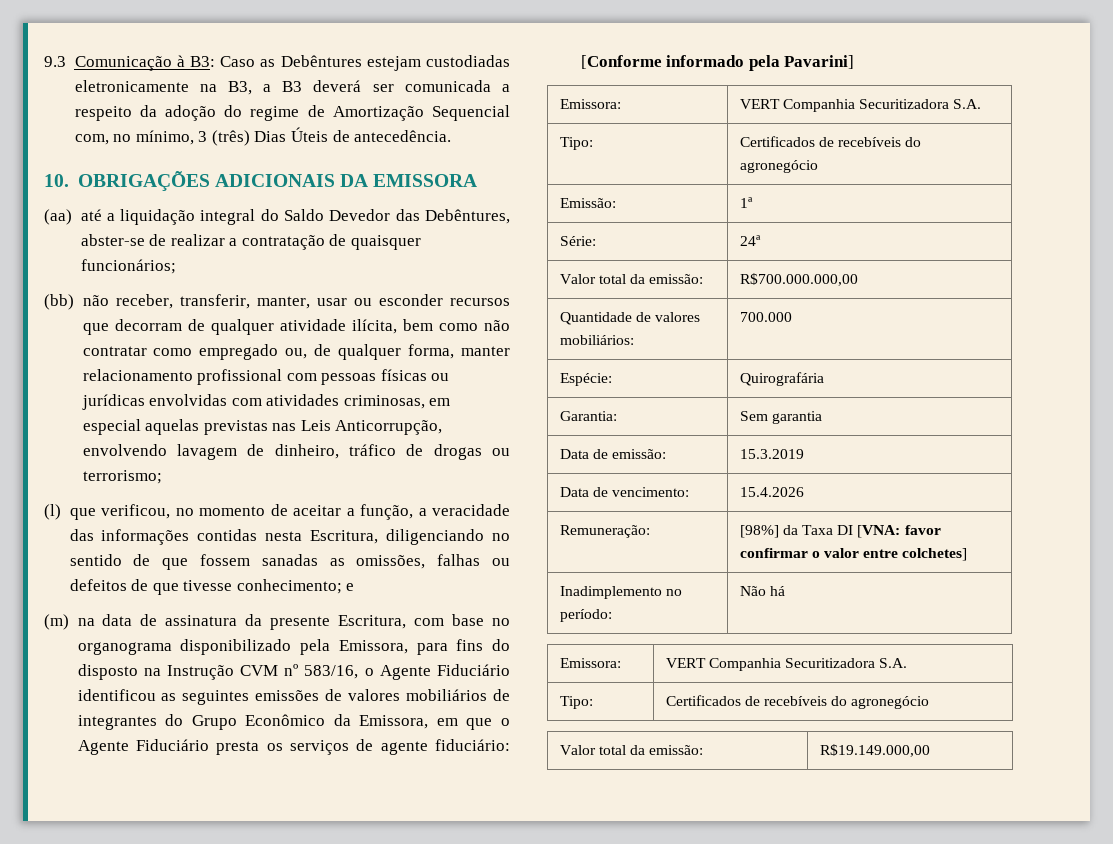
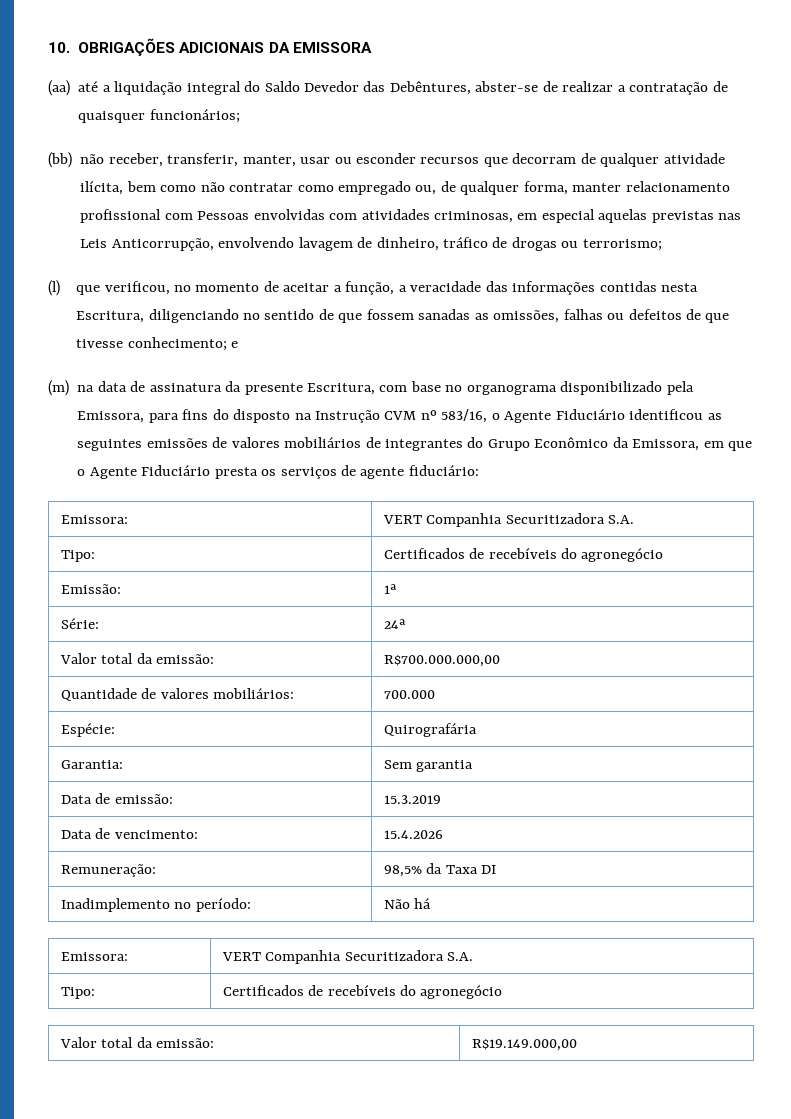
- 9.3 Comunicação à B3: Caso as Debêntures estejam custodiadas eletronicamente na B3, a B3 deverá ser comunicada a respeito da adoção do regime de Amortização Sequencial com, no mínimo, 3 (três) Dias Úteis de antecedência.
- (bb) não receber, transferir, manter, usar ou esconder recursos que decorram de qualquer atividade ilícita, bem como não contratar como empregado ou, de qualquer forma, manter relacionamento profissional com pessoas físicas ou jurídicas envolvidas com atividades criminosas, em especial aquelas previstas nas Leis Anticorrupção, envolvendo lavagem de dinheiro, tráfico de drogas ou terrorismo;
+ (bb) não receber, transferir, manter, usar ou esconder recursos que decorram de qualquer atividade ilícita, bem como não contratar como empregado ou, de qualquer forma, manter relacionamento profissional com Pessoas envolvidas com atividades criminosas, em especial aquelas previstas nas Leis Anticorrupção, envolvendo lavagem de dinheiro, tráfico de drogas ou terrorismo;
- (m) na data de assinatura da presente Escritura, com base no organograma disponibilizado pela Emissora, para fins do disposto na Instrução CVM nº 583/16, o Agente Fiduciário identificou as seguintes emissões de valores mobiliários de integrantes do Grupo Econômico da Emissora, em que o Agente Fiduciário presta os serviços de agente fiduciário: [Conforme informado pela Pavarini]
+ (m) na data de assinatura da presente Escritura, com base no organograma disponibilizado pela Emissora, para fins do disposto na Instrução CVM nº 583/16, o Agente Fiduciário identificou as seguintes emissões de valores mobiliários de integrantes do Grupo Econômico da Emissora, em que o Agente Fiduciário presta os serviços de agente fiduciário:
- Remuneração: | [98%] da Taxa DI [VNA: favor confirmar o valor entre colchetes]
+ Remuneração: | 98,5% da Taxa DI

